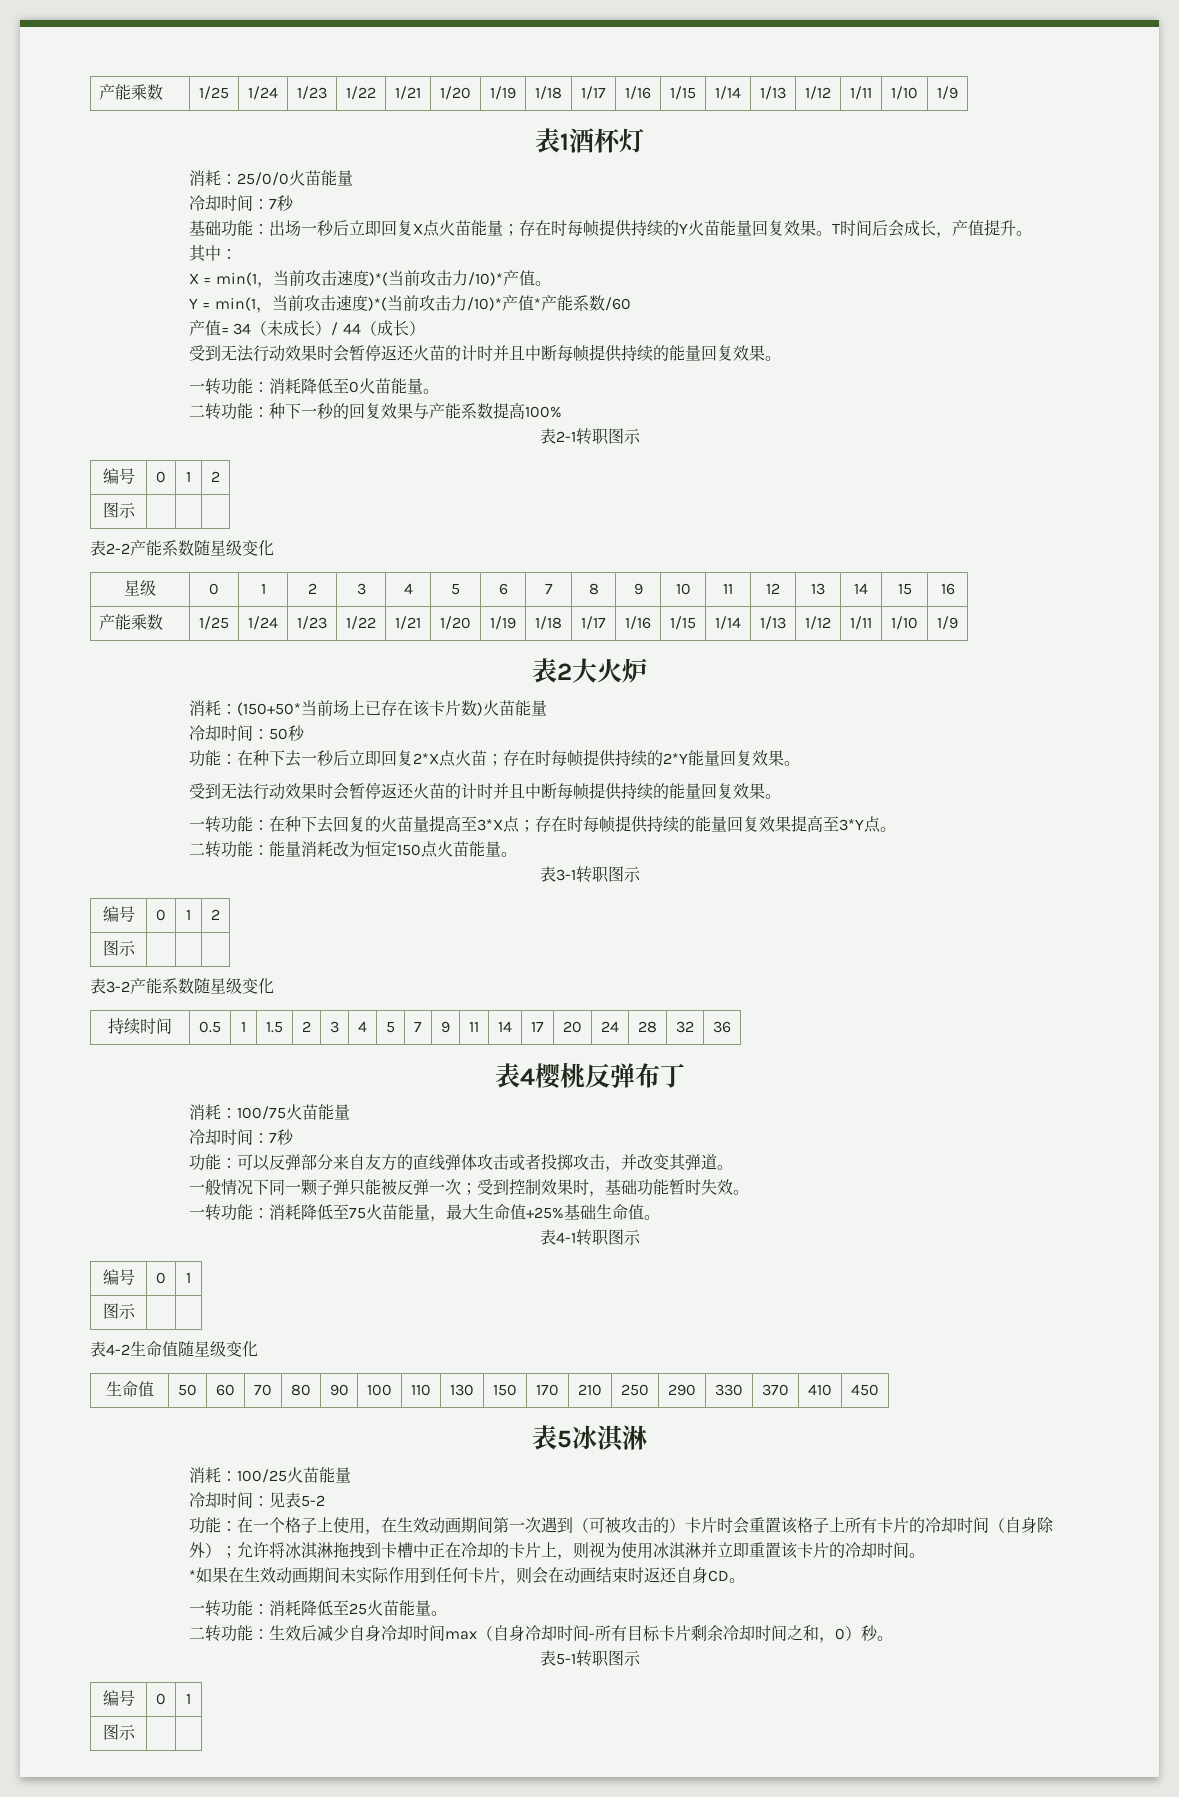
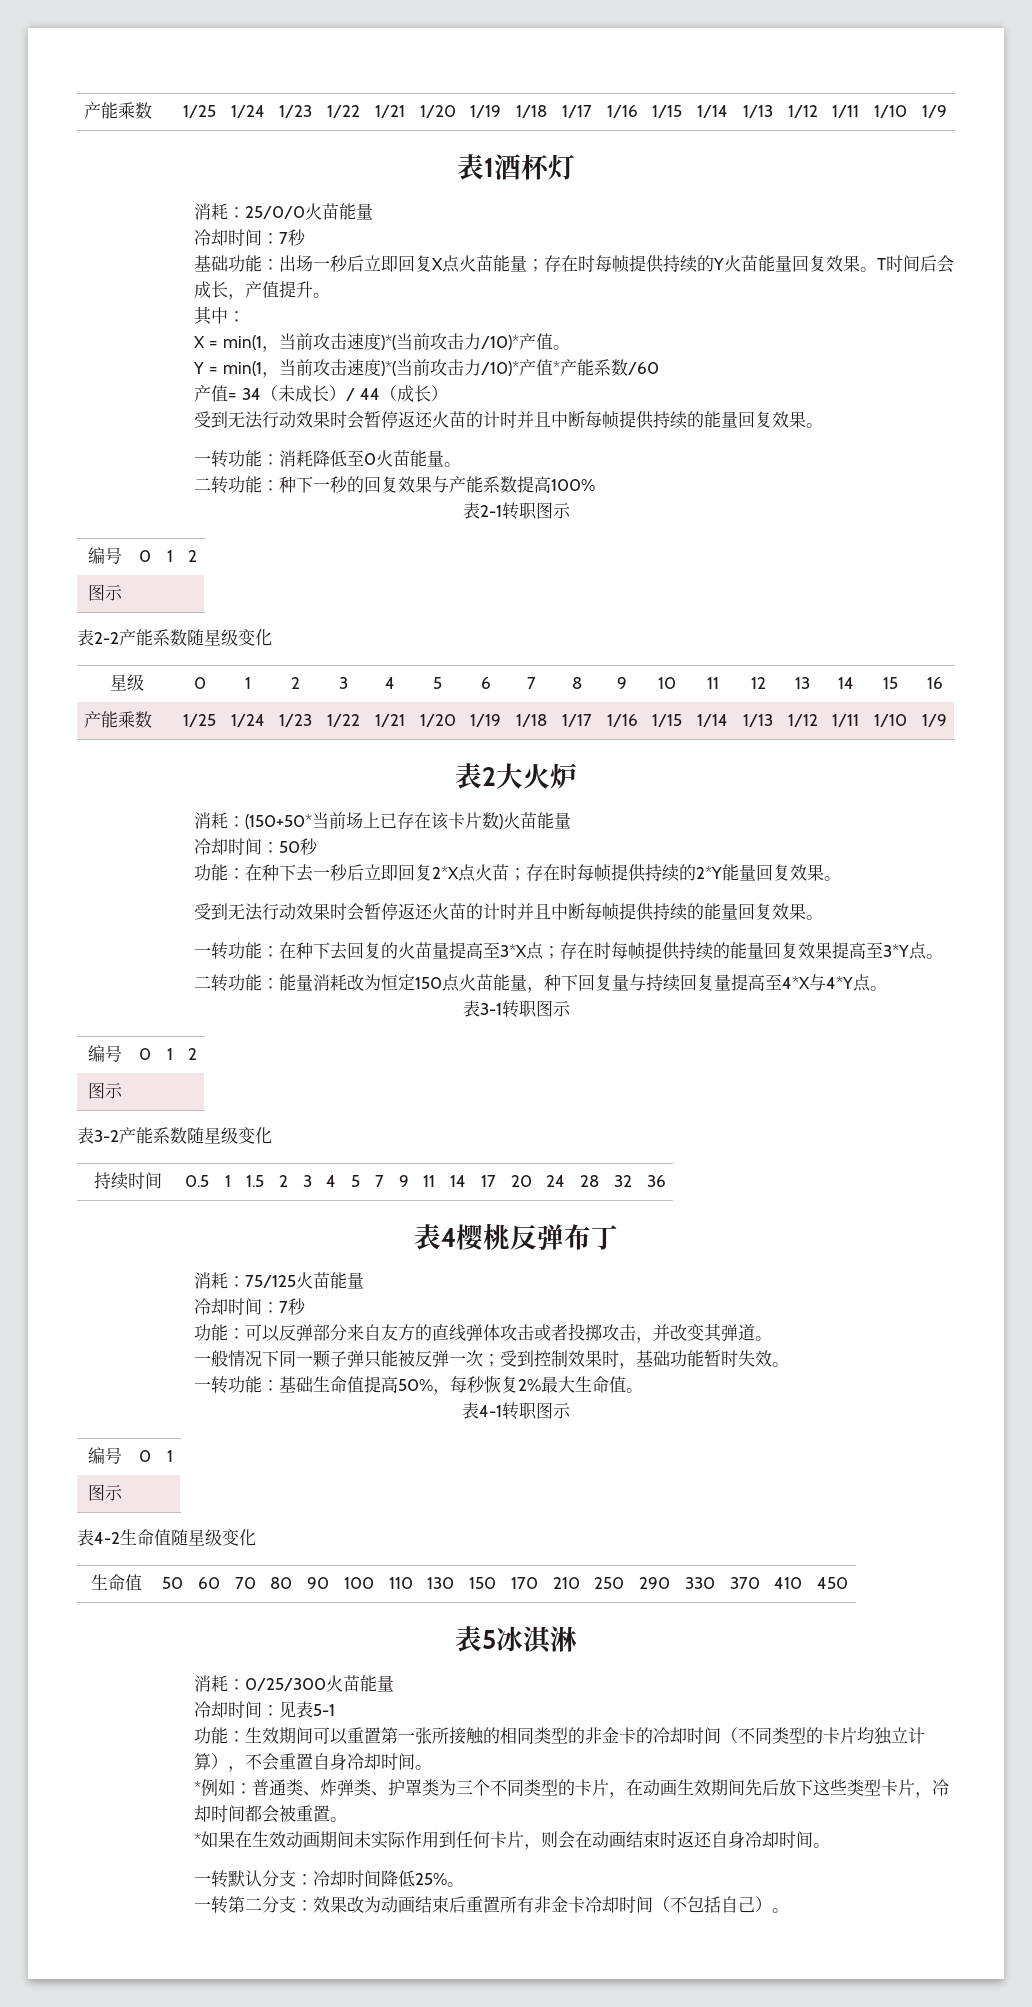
- 二转功能：能量消耗改为恒定150点火苗能量。
+ 二转功能：能量消耗改为恒定150点火苗能量，种下回复量与持续回复量提高至4*X与4*Y点。
- 消耗：100/75火苗能量
+ 消耗：75/125火苗能量
- 一转功能：消耗降低至75火苗能量，最大生命值+25%基础生命值。
+ 一转功能：基础生命值提高50%，每秒恢复2%最大生命值。
- 消耗：100/25火苗能量
+ 消耗：0/25/300火苗能量
- 冷却时间：见表5-2
- 功能：在一个格子上使用，在生效动画期间第一次遇到（可被攻击的）卡片时会重置该格子上所有卡片的冷却时间（自身除外）；允许将冰淇淋拖拽到卡槽中正在冷却的卡片上，则视为使用冰淇淋并立即重置该卡片的冷却时间。
+ 冷却时间：见表5-1
+ 功能：生效期间可以重置第一张所接触的相同类型的非金卡的冷却时间（不同类型的卡片均独立计算），不会重置自身冷却时间。
+ *例如：普通类、炸弹类、护罩类为三个不同类型的卡片，在动画生效期间先后放下这些类型卡片，冷却时间都会被重置。
- *如果在生效动画期间未实际作用到任何卡片，则会在动画结束时返还自身CD。
- 一转功能：消耗降低至25火苗能量。
- 二转功能：生效后减少自身冷却时间max（自身冷却时间-所有目标卡片剩余冷却时间之和，0）秒。
- 表5-1转职图示
- 编号 | 0 | 1
- 图示 | |
+ *如果在生效动画期间未实际作用到任何卡片，则会在动画结束时返还自身冷却时间。
+ 一转默认分支：冷却时间降低25%。
+ 一转第二分支：效果改为动画结束后重置所有非金卡冷却时间（不包括自己）。

